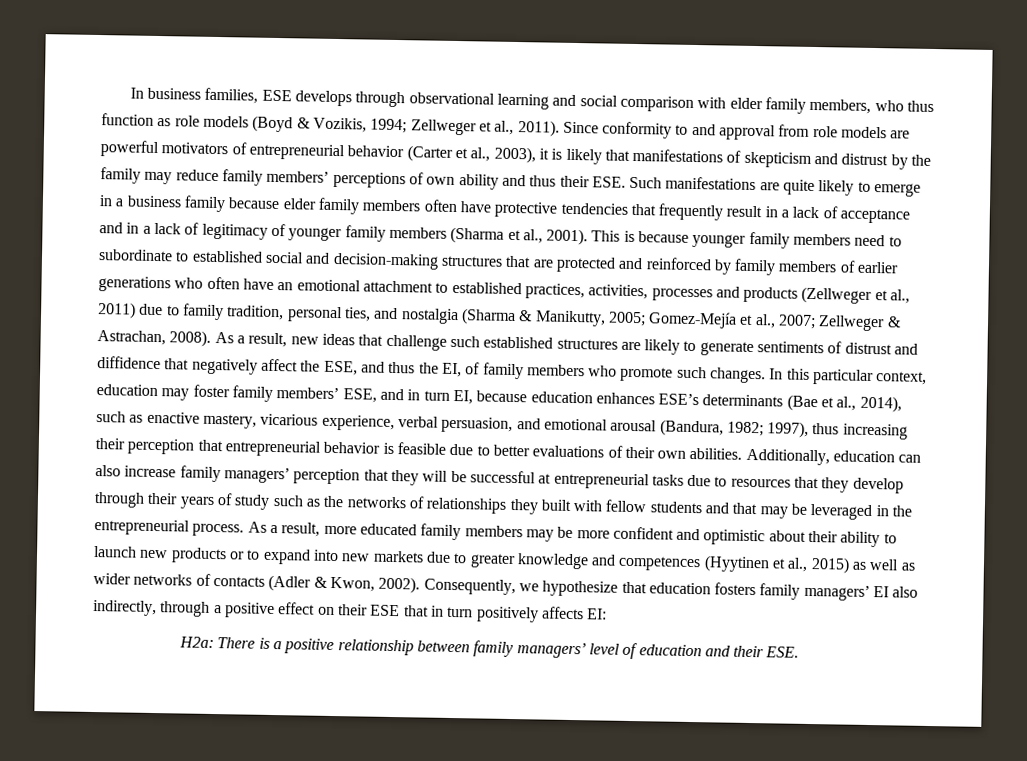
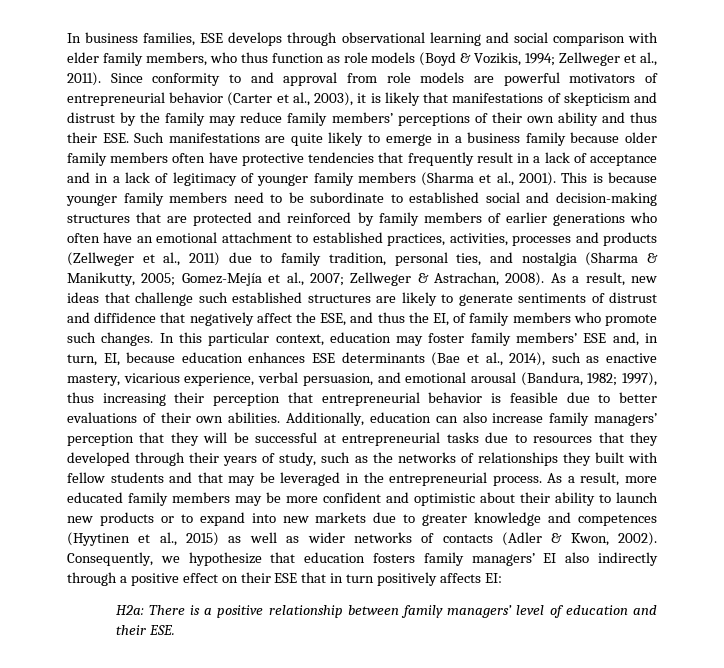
- Since conformity to and approval from role models are powerful motivators of entrepreneurial behavior (Carter et al., 2003), it is likely that manifestations of skepticism and distrust by the family may reduce family members’ perceptions of own ability and thus their ESE. Such manifestations are quite likely to emerge in a business family because elder family members often have protective tendencies that frequently result in a lack of acceptance and in a lack of legitimacy of younger family members (Sharma et al., 2001).
+ Since conformity to and approval from role models are powerful motivators of entrepreneurial behavior (Carter et al., 2003), it is likely that manifestations of skepticism and distrust by the family may reduce family members’ perceptions of their own ability and thus their ESE. Such manifestations are quite likely to emerge in a business family because older family members often have protective tendencies that frequently result in a lack of acceptance and in a lack of legitimacy of younger family members (Sharma et al., 2001).
- This is because younger family members need to subordinate to established social and decision-making structures that are protected and reinforced by family members of earlier generations who often have an emotional attachment to established practices, activities, processes and products (Zellweger et al., 2011) due to family tradition, personal ties, and nostalgia (Sharma & Manikutty, 2005;
+ This is because younger family members need to be subordinate to established social and decision-making structures that are protected and reinforced by family members of earlier generations who often have an emotional attachment to established practices, activities, processes and products (Zellweger et al., 2011) due to family tradition, personal ties, and nostalgia (Sharma & Manikutty, 2005;
- In this particular context, education may foster family members’ ESE, and in turn EI, because education enhances ESE’s determinants (Bae et al., 2014), such as enactive mastery, vicarious experience, verbal persuasion, and emotional arousal (Bandura, 1982; 1997), thus increasing their perception that entrepreneurial behavior is feasible due to better evaluations of their own abilities.
+ In this particular context, education may foster family members’ ESE and, in turn, EI, because education enhances ESE determinants (Bae et al., 2014), such as enactive mastery, vicarious experience, verbal persuasion, and emotional arousal (Bandura, 1982; 1997), thus increasing their perception that entrepreneurial behavior is feasible due to better evaluations of their own abilities.
- Additionally, education can also increase family managers’ perception that they will be successful at entrepreneurial tasks due to resources that they develop through their years of study such as the networks of relationships they built with fellow students and that may be leveraged in the entrepreneurial process.
+ Additionally, education can also increase family managers’ perception that they will be successful at entrepreneurial tasks due to resources that they developed through their years of study, such as the networks of relationships they built with fellow students and that may be leveraged in the entrepreneurial process.
- Consequently, we hypothesize that education fosters family managers’ EI also indirectly, through a positive effect on their ESE that in turn positively affects EI:
+ Consequently, we hypothesize that education fosters family managers’ EI also indirectly through a positive effect on their ESE that in turn positively affects EI:

